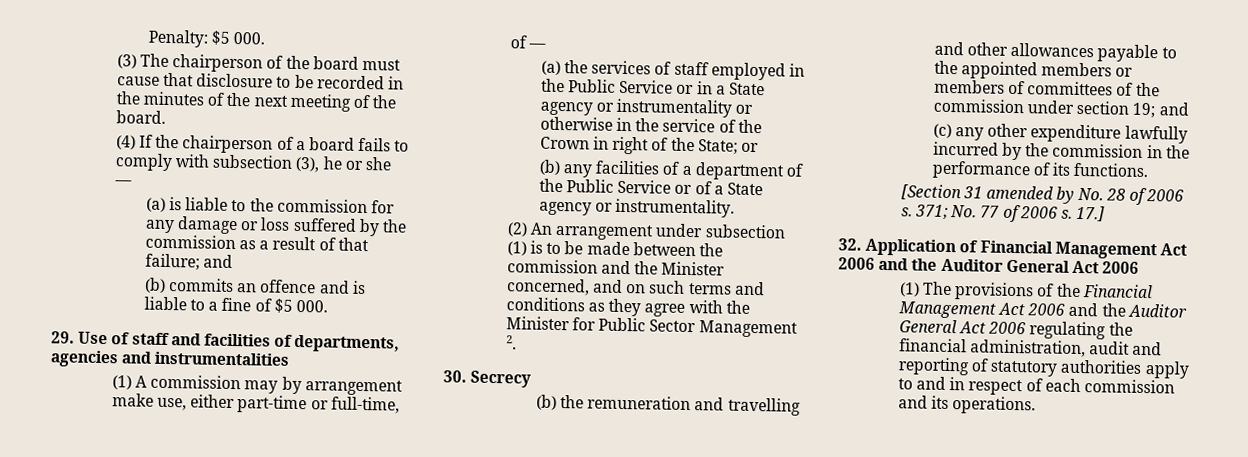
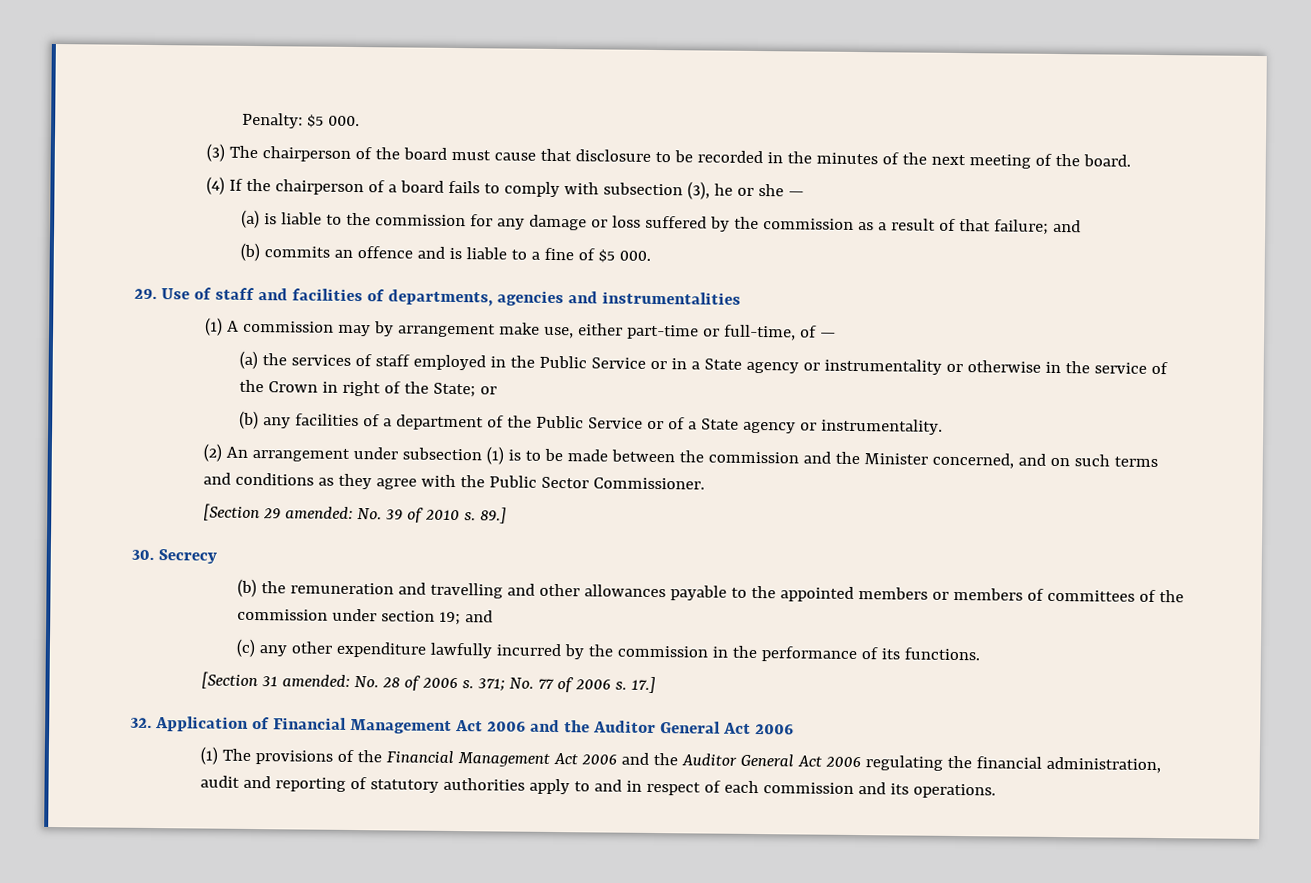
- (2) An arrangement under subsection (1) is to be made between the commission and the Minister concerned, and on such terms and conditions as they agree with the Minister for Public Sector Management 2.
+ (2) An arrangement under subsection (1) is to be made between the commission and the Minister concerned, and on such terms and conditions as they agree with the Public Sector Commissioner.
+ [Section 29 amended: No. 39 of 2010 s. 89.]
- [Section 31 amended by No. 28 of 2006 s.
+ [Section 31 amended: No. 28 of 2006 s.

